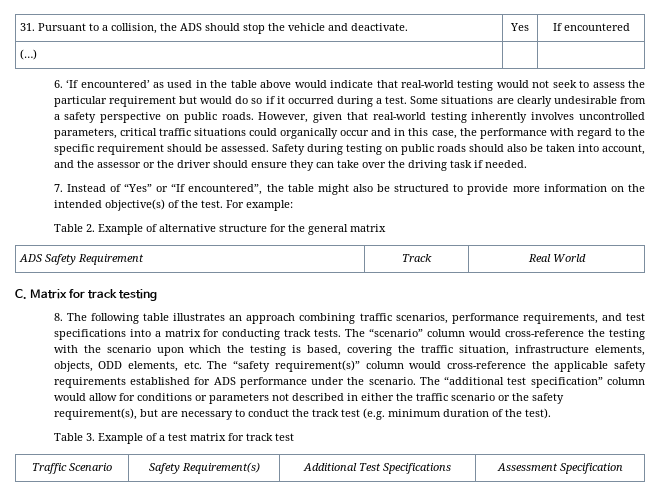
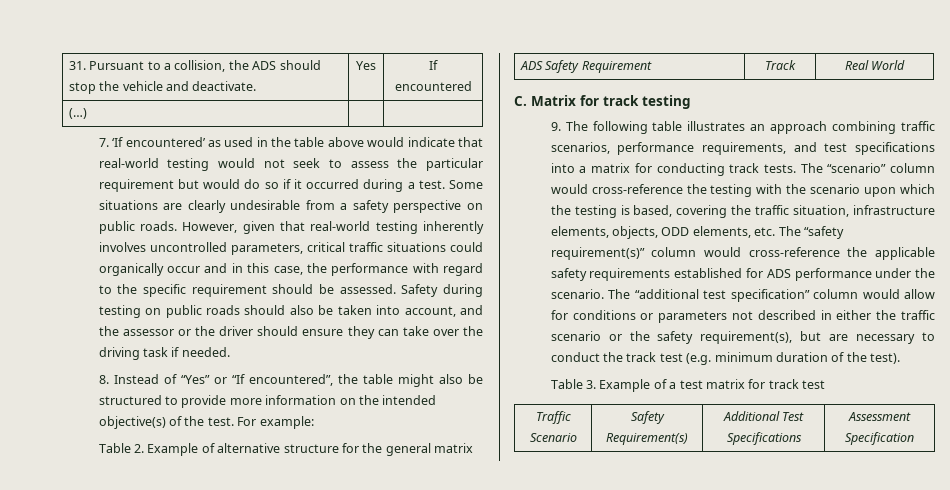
- 6. ‘If encountered’ as used in the table above would indicate that real-world testing would not seek to assess the particular requirement but would do so if it occurred during a test.
+ 7. ‘If encountered’ as used in the table above would indicate that real-world testing would not seek to assess the particular requirement but would do so if it occurred during a test.
- 7. Instead of “Yes” or “If encountered”, the table might also be structured to provide more information on the intended objective(s) of the test.
+ 8. Instead of “Yes” or “If encountered”, the table might also be structured to provide more information on the intended objective(s) of the test.
- 8. The following table illustrates an approach combining traffic scenarios, performance requirements, and test specifications into a matrix for conducting track tests.
+ 9. The following table illustrates an approach combining traffic scenarios, performance requirements, and test specifications into a matrix for conducting track tests.

